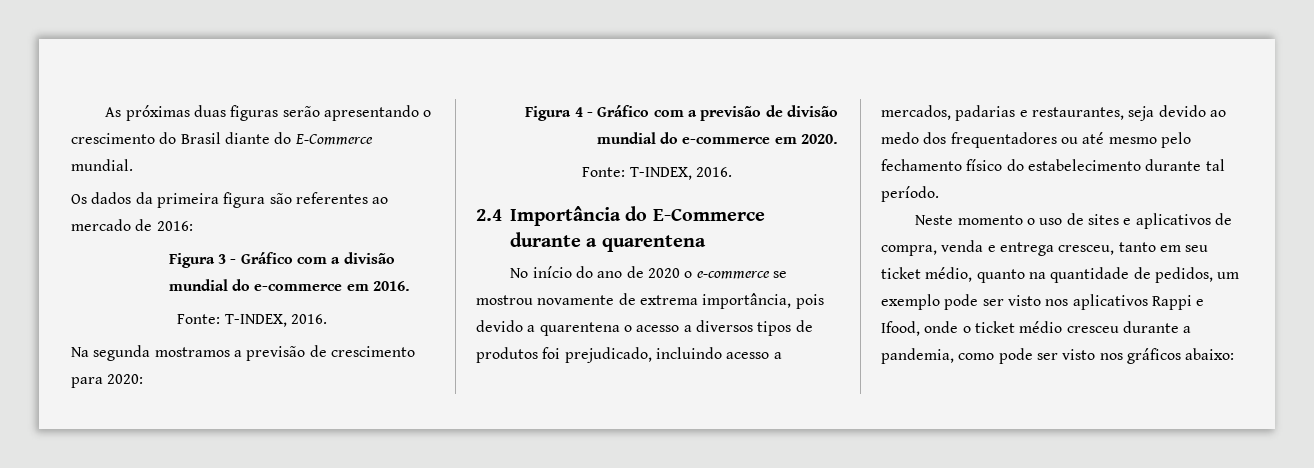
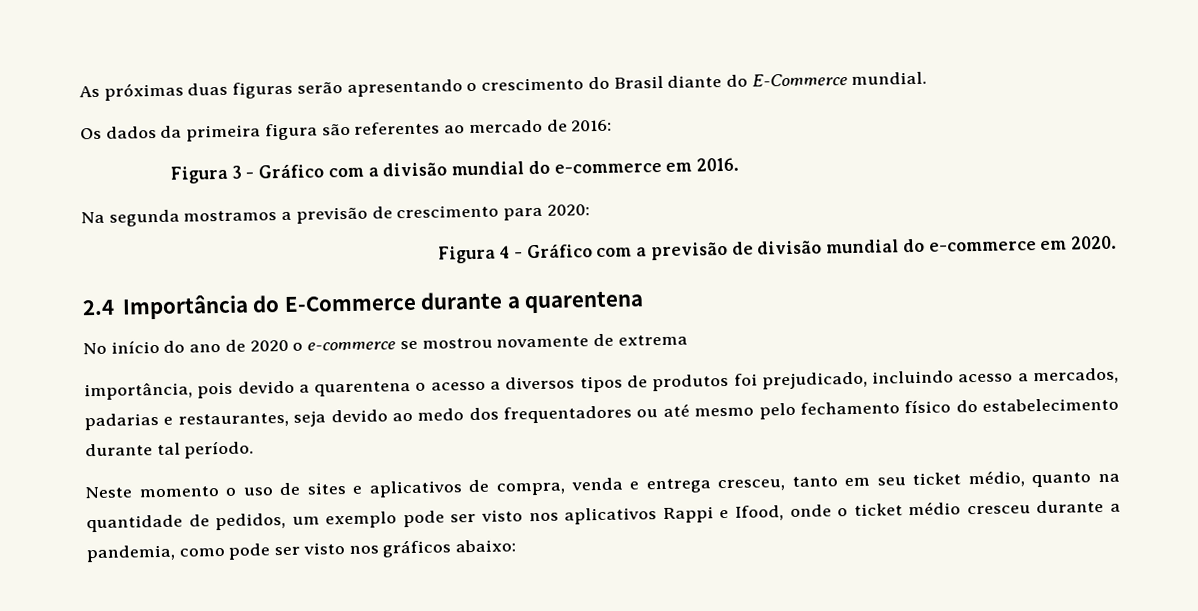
  Figura 3 - Gráfico com a divisão mundial do e-commerce em 2016.
- Fonte: T-INDEX, 2016.
  Figura 4 - Gráfico com a previsão de divisão mundial do e-commerce em 2020.
- Fonte: T-INDEX, 2016.
- No início do ano de 2020 o e-commerce se mostrou novamente de extrema importância, pois devido a quarentena o acesso a diversos tipos de produtos foi prejudicado, incluindo acesso a mercados, padarias e restaurantes, seja devido ao medo dos frequentadores ou até mesmo pelo fechamento físico do estabelecimento durante tal período.
+ No início do ano de 2020 o e-commerce se mostrou novamente de extrema
+ importância, pois devido a quarentena o acesso a diversos tipos de produtos foi prejudicado, incluindo acesso a mercados, padarias e restaurantes, seja devido ao medo dos frequentadores ou até mesmo pelo fechamento físico do estabelecimento durante tal período.

